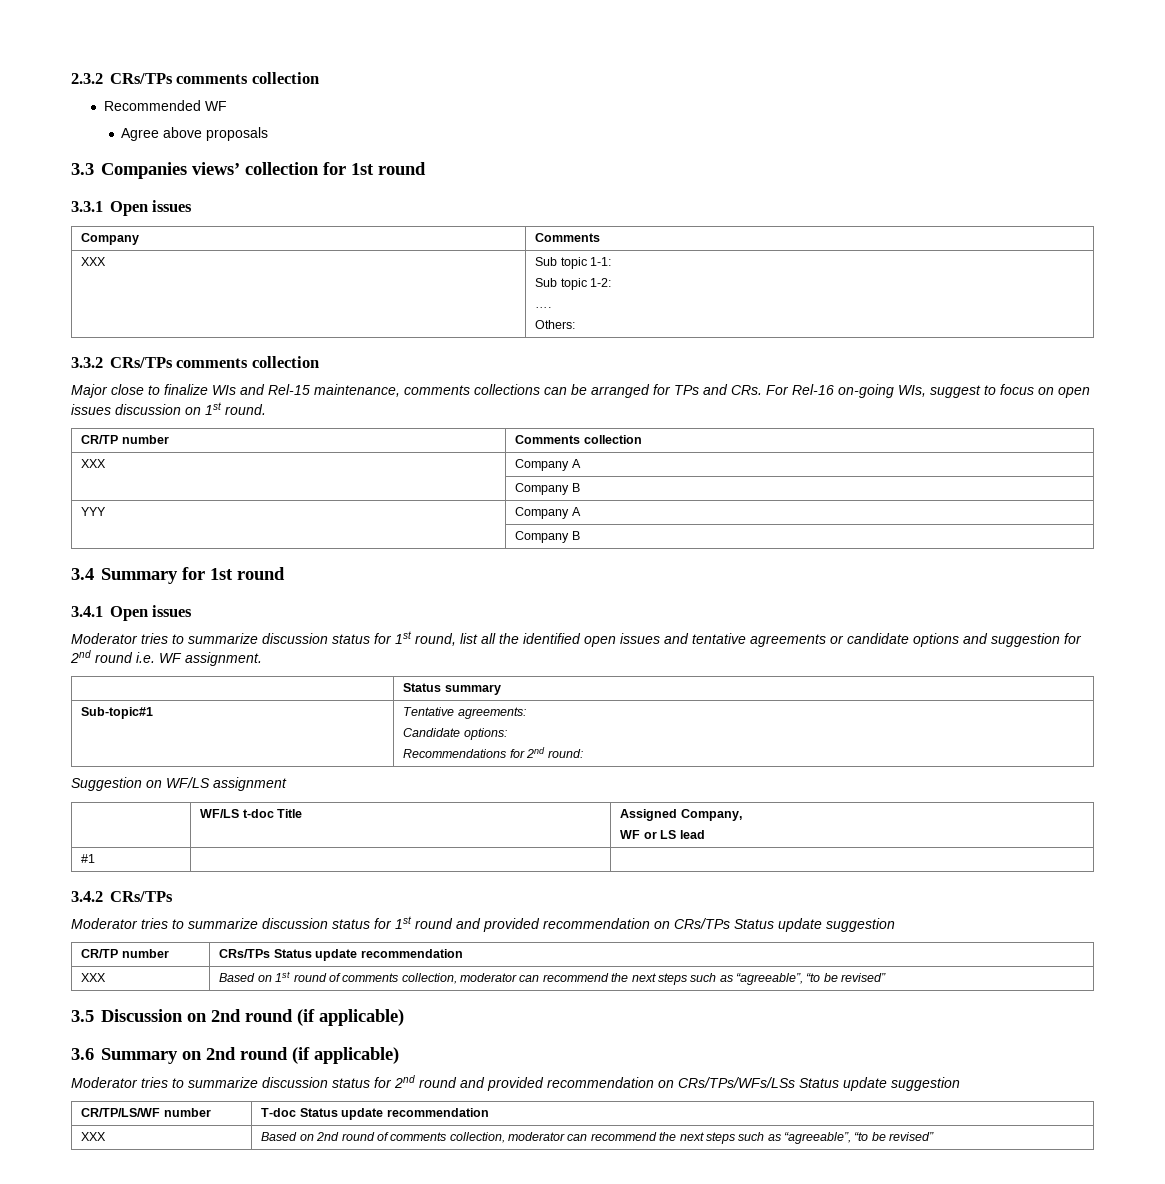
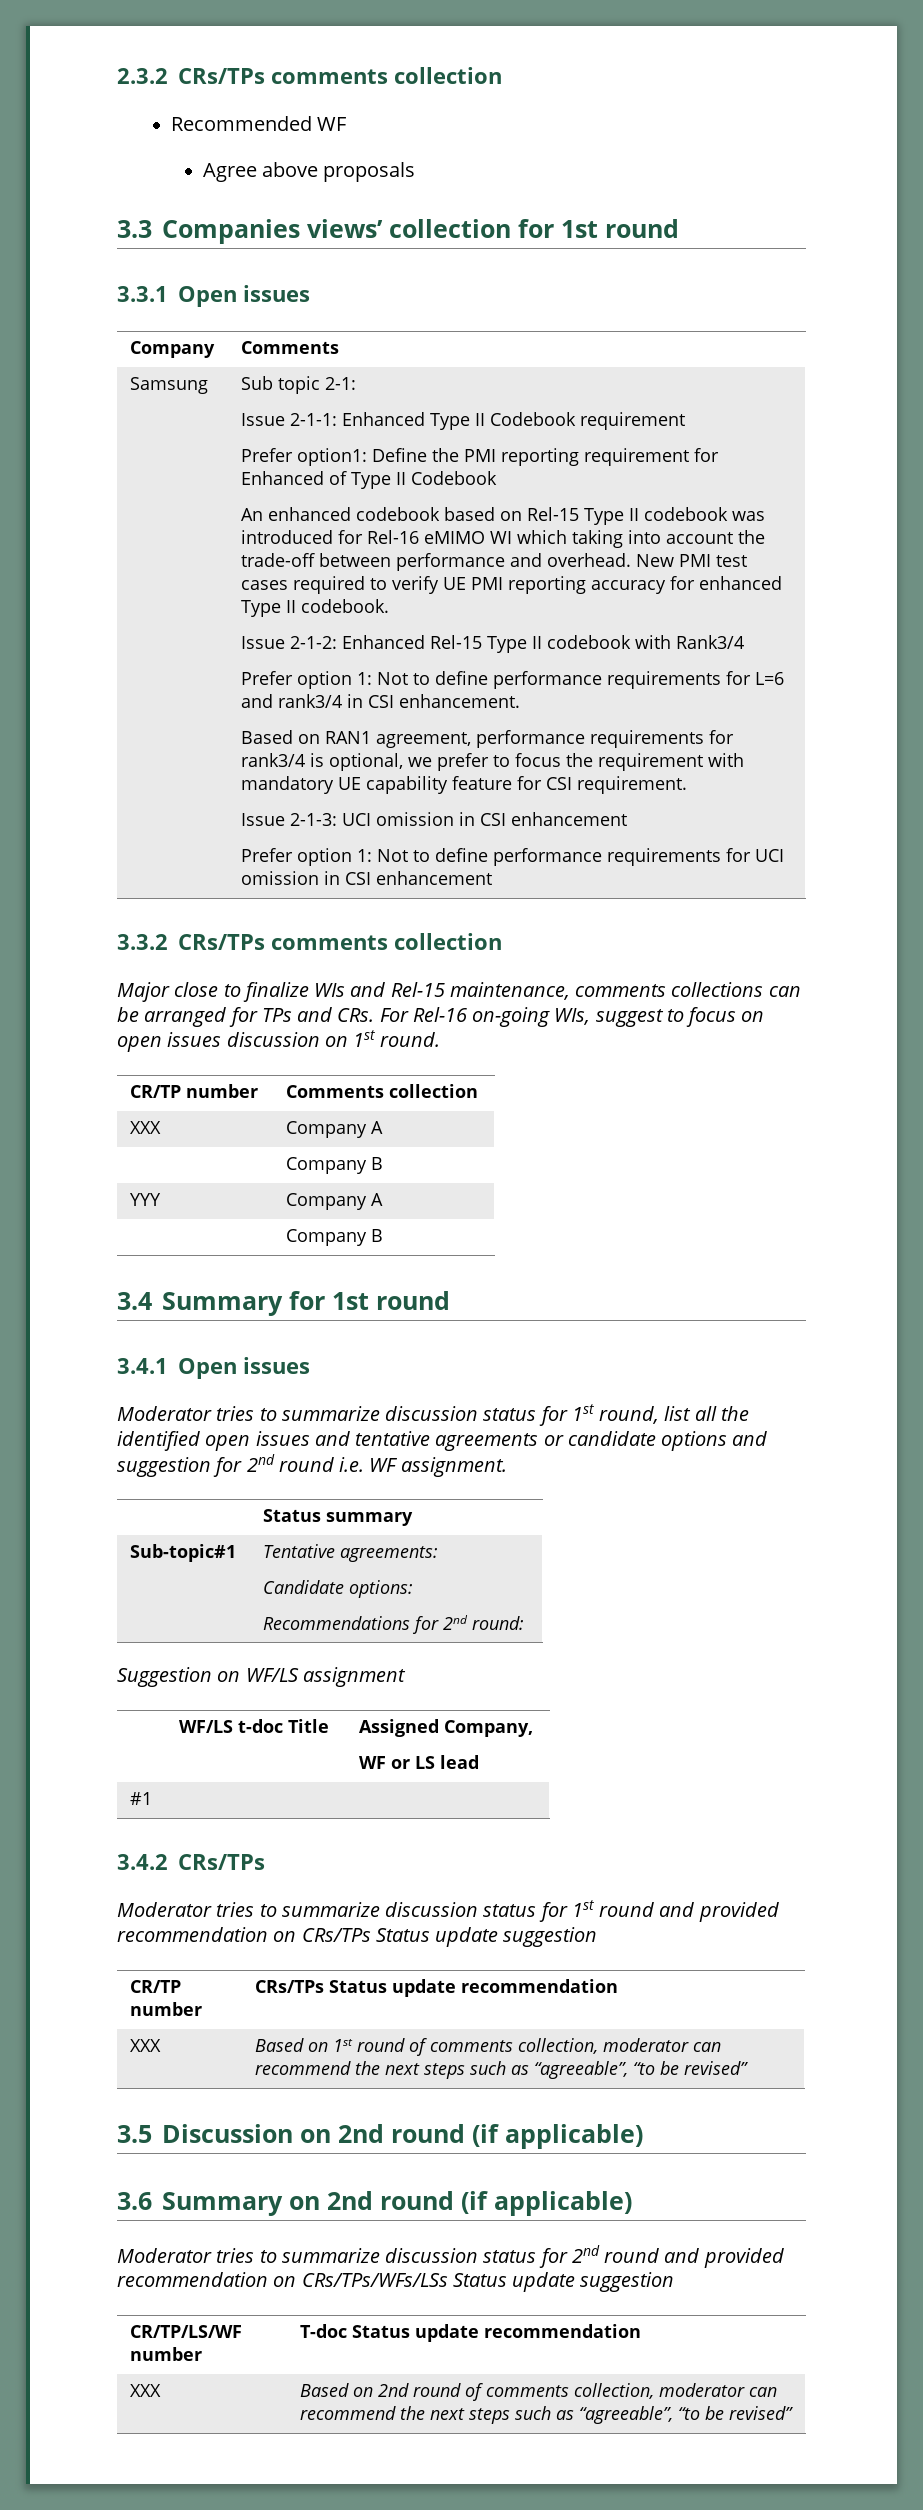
- XXX | Sub topic 1-1:
- Sub topic 1-2:
- ….
- Others:
+ Samsung | Sub topic 2-1:
+ Issue 2-1-1: Enhanced Type II Codebook requirement
+ Prefer option1: Define the PMI reporting requirement for Enhanced of Type II Codebook
+ An enhanced codebook based on Rel-15 Type II codebook was introduced for Rel-16 eMIMO WI which taking into account the trade-off between performance and overhead. New PMI test cases required to verify UE PMI reporting accuracy for enhanced Type II codebook.
+ Issue 2-1-2: Enhanced Rel-15 Type II codebook with Rank3/4
+ Prefer option 1: Not to define performance requirements for L=6 and rank3/4 in CSI enhancement.
+ Based on RAN1 agreement, performance requirements for rank3/4 is optional, we prefer to focus the requirement with mandatory UE capability feature for CSI requirement.
+ Issue 2-1-3: UCI omission in CSI enhancement
+ Prefer option 1: Not to define performance requirements for UCI omission in CSI enhancement

